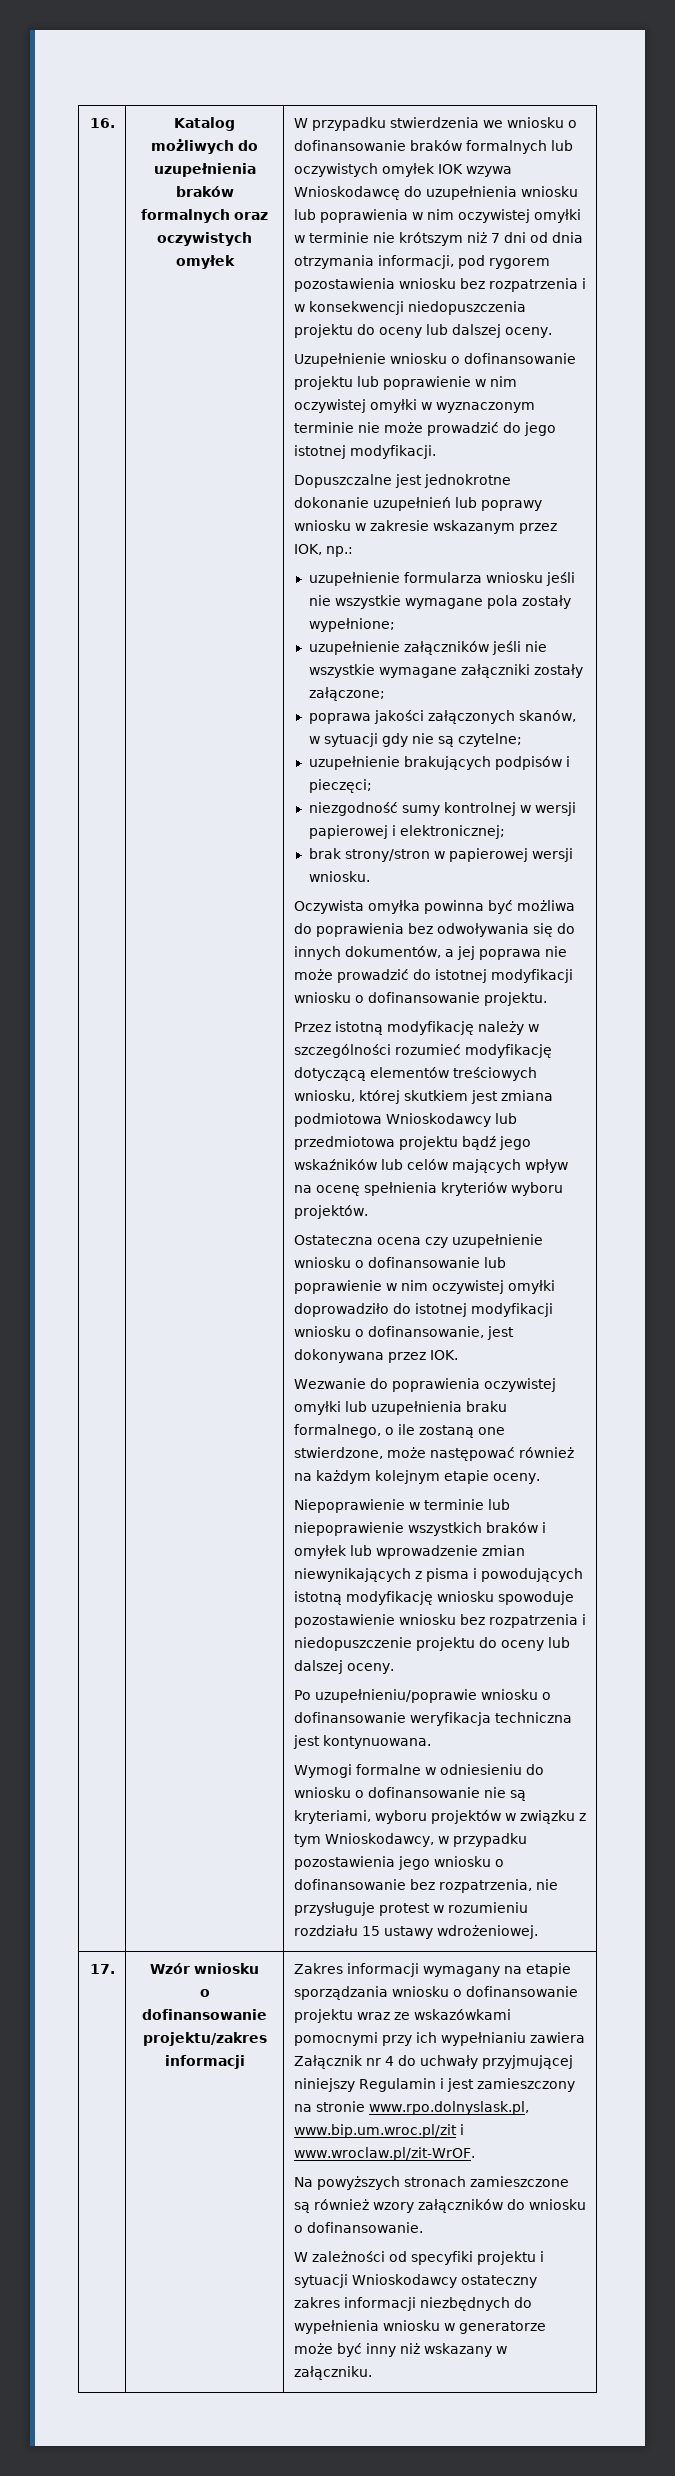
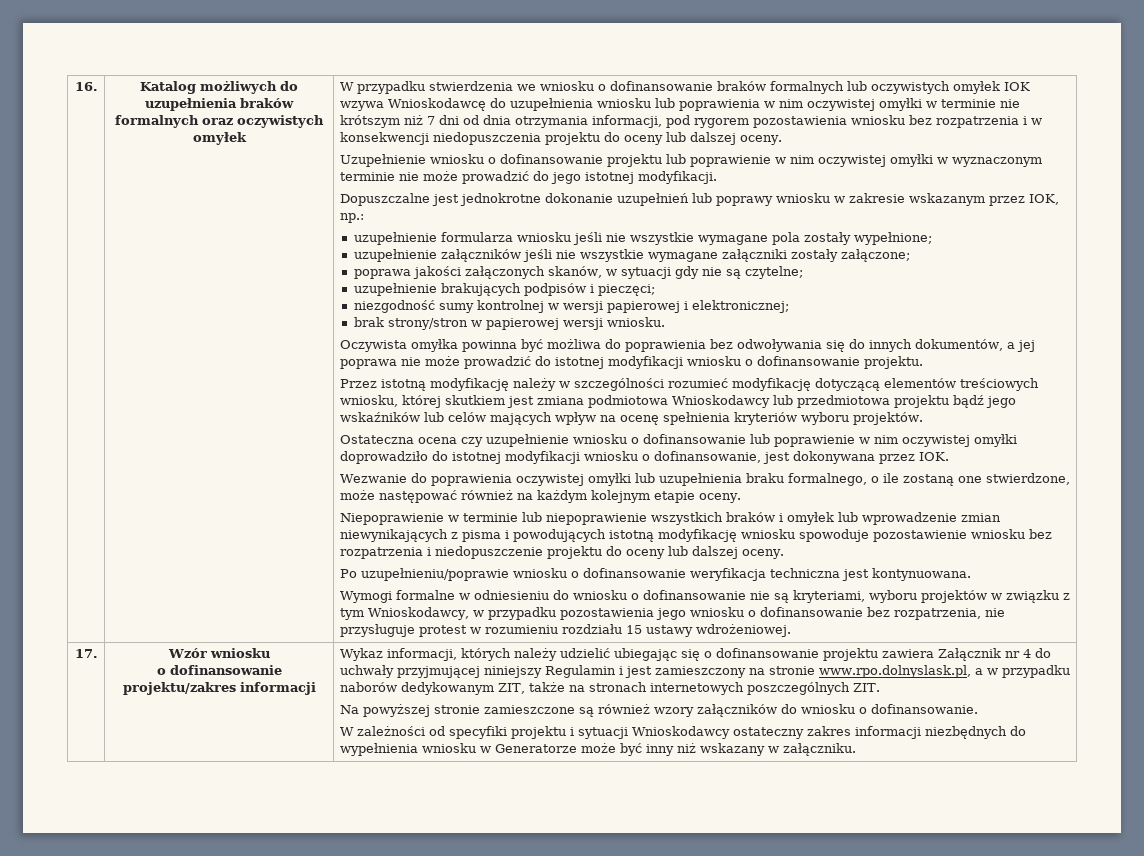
- Zakres informacji wymagany na etapie sporządzania wniosku o dofinansowanie projektu wraz ze wskazówkami pomocnymi przy ich wypełnianiu zawiera Załącznik nr 4 do uchwały przyjmującej niniejszy Regulamin i jest zamieszczony na stronie www.rpo.dolnyslask.pl, www.bip.um.wroc.pl/zit i www.wroclaw.pl/zit-WrOF.
+ Wykaz informacji, których należy udzielić ubiegając się o dofinansowanie projektu zawiera Załącznik nr 4 do uchwały przyjmującej niniejszy Regulamin i jest zamieszczony na stronie www.rpo.dolnyslask.pl, a w przypadku naborów dedykowanym ZIT, także na stronach internetowych poszczególnych ZIT.
- Na powyższych stronach zamieszczone są również wzory załączników do wniosku o dofinansowanie.
+ Na powyższej stronie zamieszczone są również wzory załączników do wniosku o dofinansowanie.
- W zależności od specyfiki projektu i sytuacji Wnioskodawcy ostateczny zakres informacji niezbędnych do wypełnienia wniosku w generatorze może być inny niż wskazany w załączniku.
+ W zależności od specyfiki projektu i sytuacji Wnioskodawcy ostateczny zakres informacji niezbędnych do wypełnienia wniosku w Generatorze może być inny niż wskazany w załączniku.

